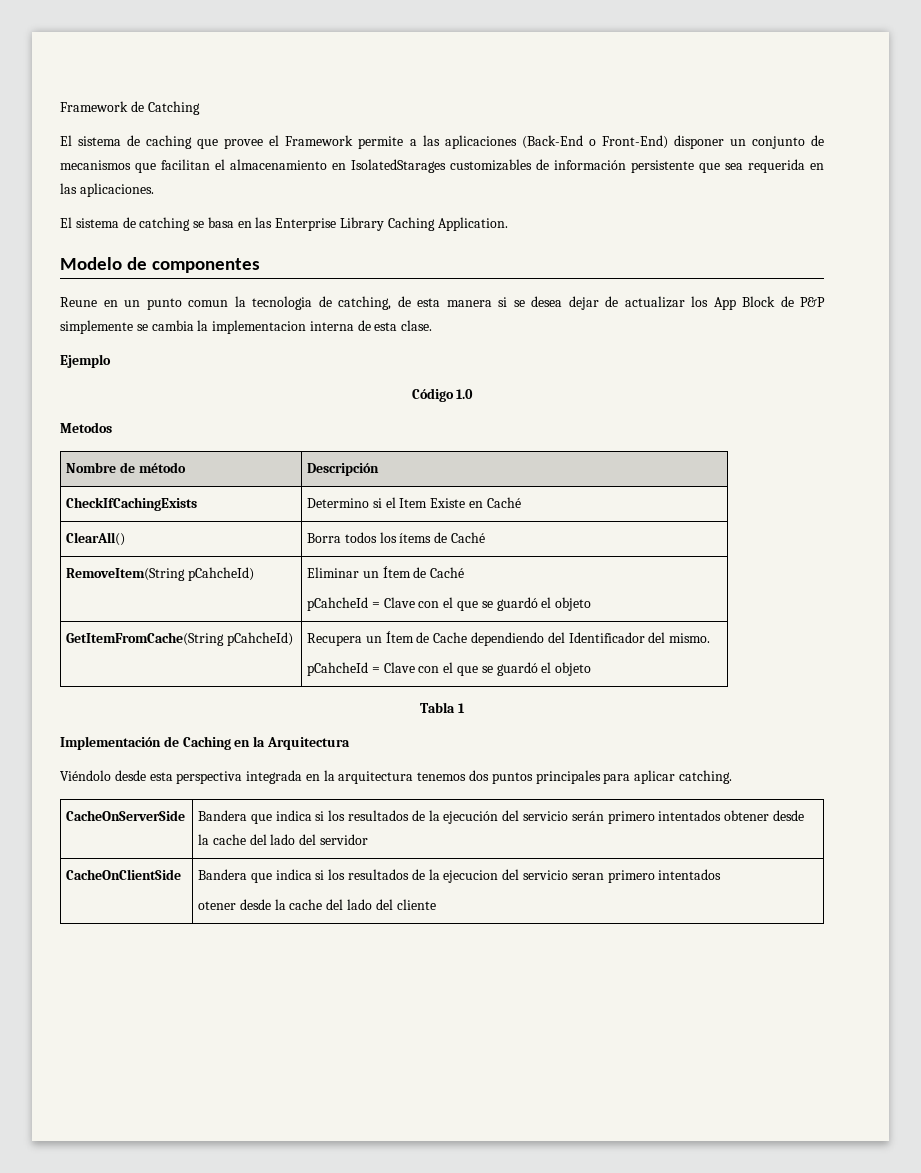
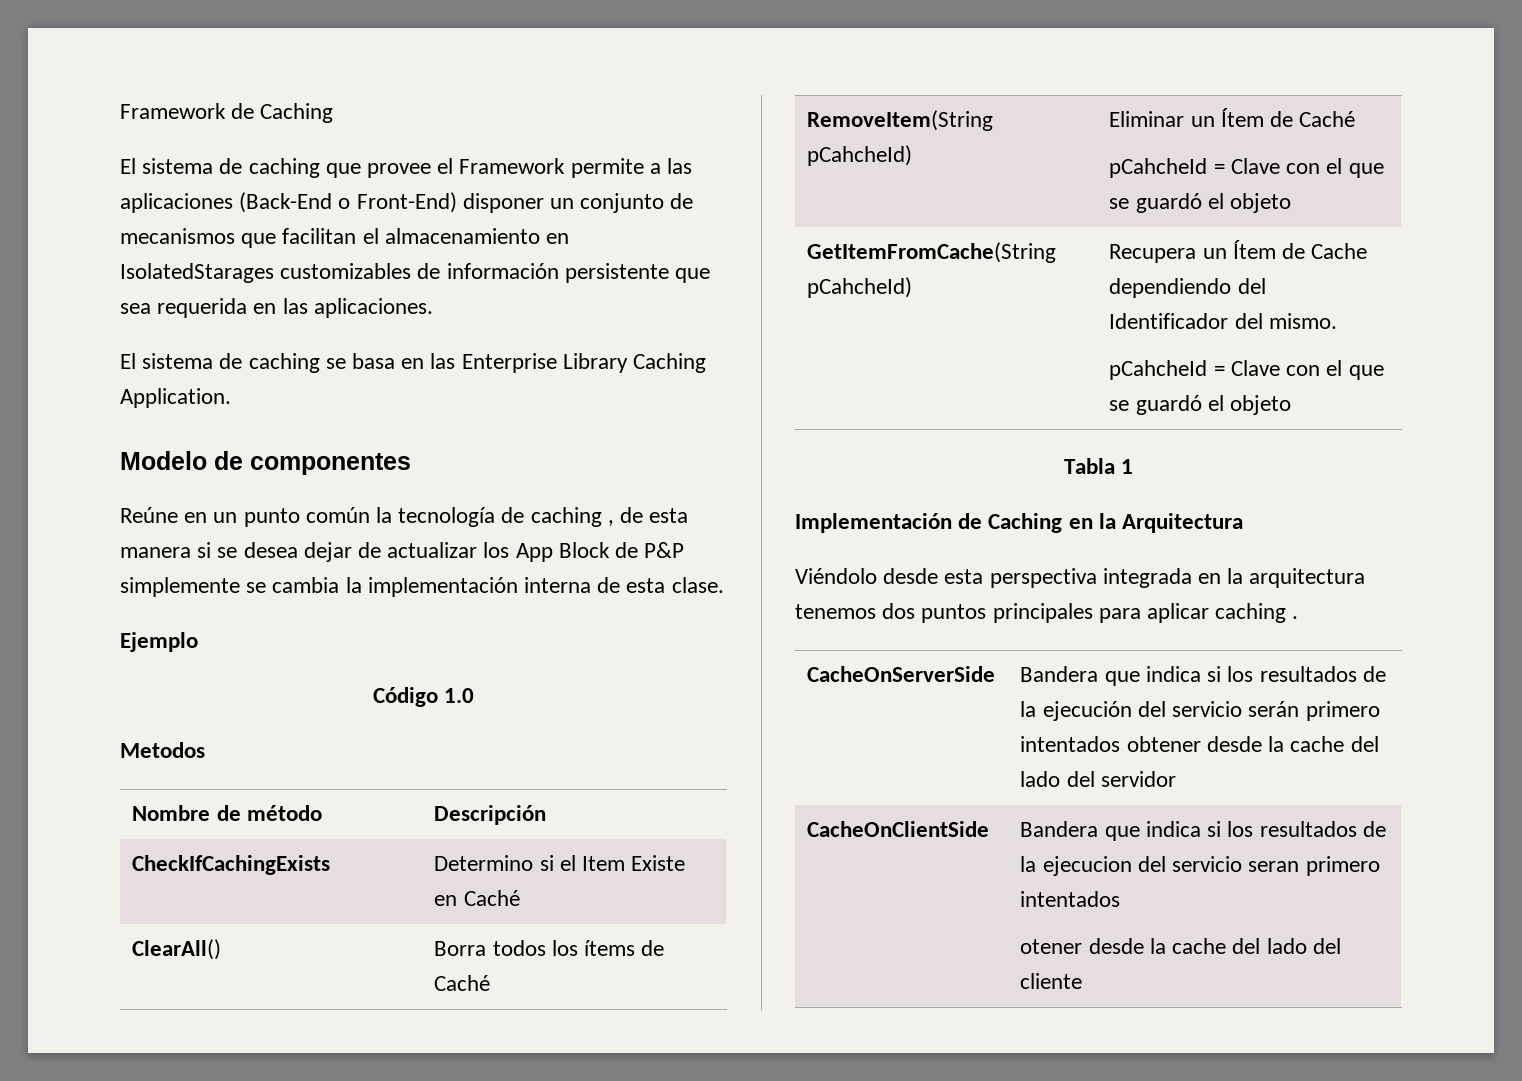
- Framework de Catching
+ Framework de Caching
- El sistema de catching se basa en las Enterprise Library Caching Application.
+ El sistema de caching se basa en las Enterprise Library Caching Application.
- Reune en un punto comun la tecnologia de catching, de esta manera si se desea dejar de actualizar los App Block de P&P simplemente se cambia la implementacion interna de esta clase.
+ Reúne en un punto común la tecnología de caching , de esta manera si se desea dejar de actualizar los App Block de P&P simplemente se cambia la implementación interna de esta clase.
- Viéndolo desde esta perspectiva integrada en la arquitectura tenemos dos puntos principales para aplicar catching.
+ Viéndolo desde esta perspectiva integrada en la arquitectura tenemos dos puntos principales para aplicar caching .

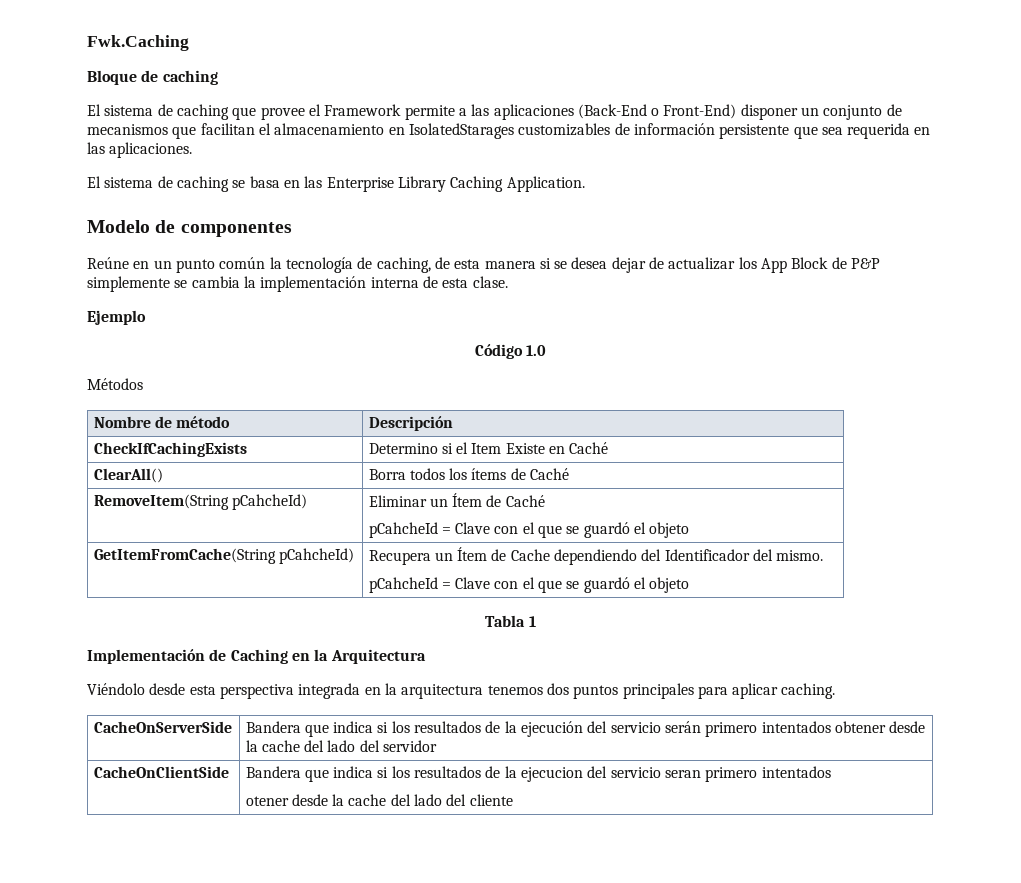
- Framework de Caching
+ Fwk.Caching
+ Bloque de caching
- Reúne en un punto común la tecnología de caching , de esta manera si se desea dejar de actualizar los App Block de P&P simplemente se cambia la implementación interna de esta clase.
+ Reúne en un punto común la tecnología de caching, de esta manera si se desea dejar de actualizar los App Block de P&P simplemente se cambia la implementación interna de esta clase.
- Metodos
+ Métodos
- Viéndolo desde esta perspectiva integrada en la arquitectura tenemos dos puntos principales para aplicar caching .
+ Viéndolo desde esta perspectiva integrada en la arquitectura tenemos dos puntos principales para aplicar caching.

